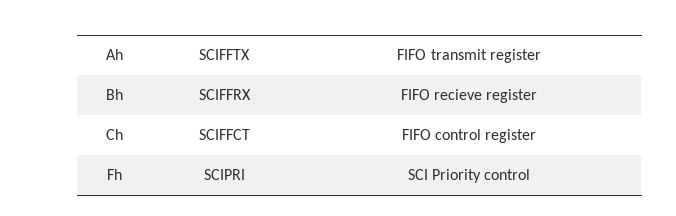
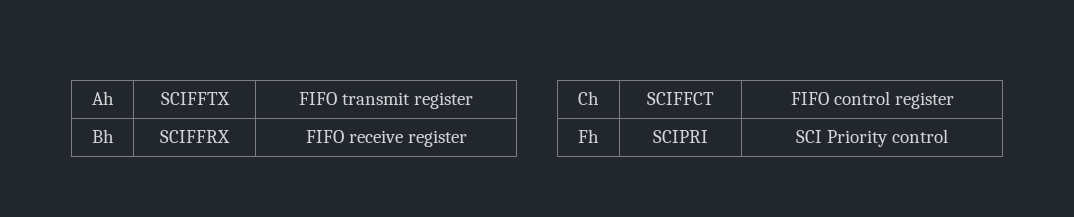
- Bh | SCIFFRX | FIFO recieve register
+ Bh | SCIFFRX | FIFO receive register

